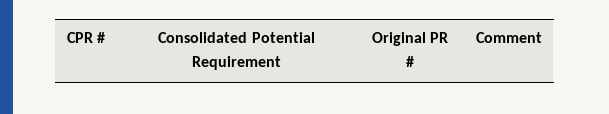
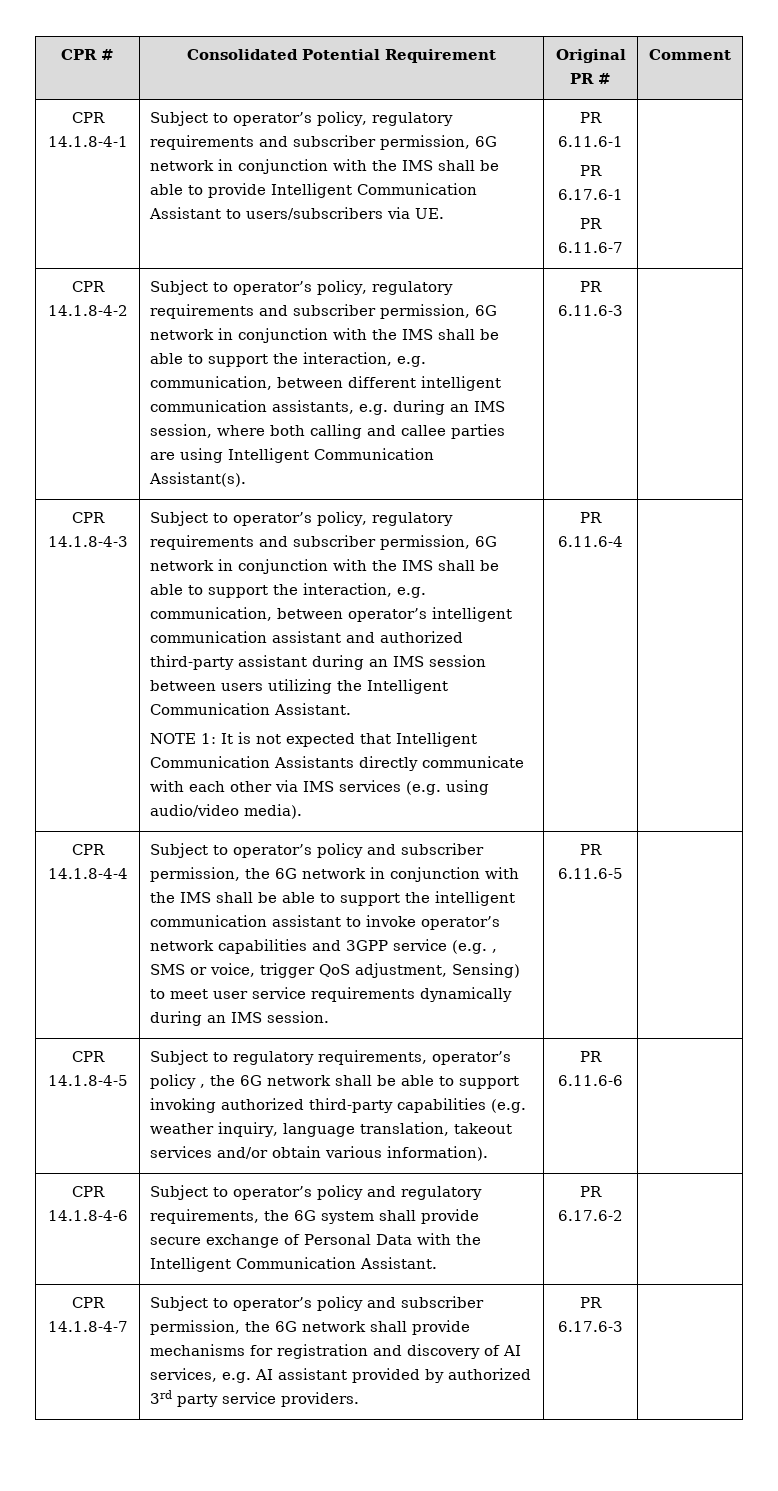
+ CPR 14.1.8-4-1 | Subject to operator’s policy, regulatory requirements and subscriber permission, 6G network in conjunction with the IMS shall be able to provide Intelligent Communication Assistant to users/subscribers via UE. | PR 6.11.6-1
+ PR 6.17.6-1
+ PR 6.11.6-7 |
+ CPR 14.1.8-4-2 | Subject to operator’s policy, regulatory requirements and subscriber permission, 6G network in conjunction with the IMS shall be able to support the interaction, e.g. communication, between different intelligent communication assistants, e.g. during an IMS session, where both calling and callee parties are using Intelligent Communication Assistant(s). | PR 6.11.6-3 |
+ CPR 14.1.8-4-3 | Subject to operator’s policy, regulatory requirements and subscriber permission, 6G network in conjunction with the IMS shall be able to support the interaction, e.g. communication, between operator’s intelligent communication assistant and authorized third-party assistant during an IMS session between users utilizing the Intelligent Communication Assistant.
+ NOTE 1: It is not expected that Intelligent Communication Assistants directly communicate with each other via IMS services (e.g. using audio/video media). | PR 6.11.6-4 |
+ CPR 14.1.8-4-4 | Subject to operator’s policy and subscriber permission, the 6G network in conjunction with the IMS shall be able to support the intelligent communication assistant to invoke operator’s network capabilities and 3GPP service (e.g. , SMS or voice, trigger QoS adjustment, Sensing) to meet user service requirements dynamically during an IMS session. | PR 6.11.6-5 |
+ CPR 14.1.8-4-5 | Subject to regulatory requirements, operator’s policy , the 6G network shall be able to support invoking authorized third-party capabilities (e.g. weather inquiry, language translation, takeout services and/or obtain various information). | PR 6.11.6-6 |
+ CPR 14.1.8-4-6 | Subject to operator’s policy and regulatory requirements, the 6G system shall provide secure exchange of Personal Data with the Intelligent Communication Assistant. | PR 6.17.6-2 |
+ CPR 14.1.8-4-7 | Subject to operator’s policy and subscriber permission, the 6G network shall provide mechanisms for registration and discovery of AI services, e.g. AI assistant provided by authorized 3rd party service providers. | PR 6.17.6-3 |

